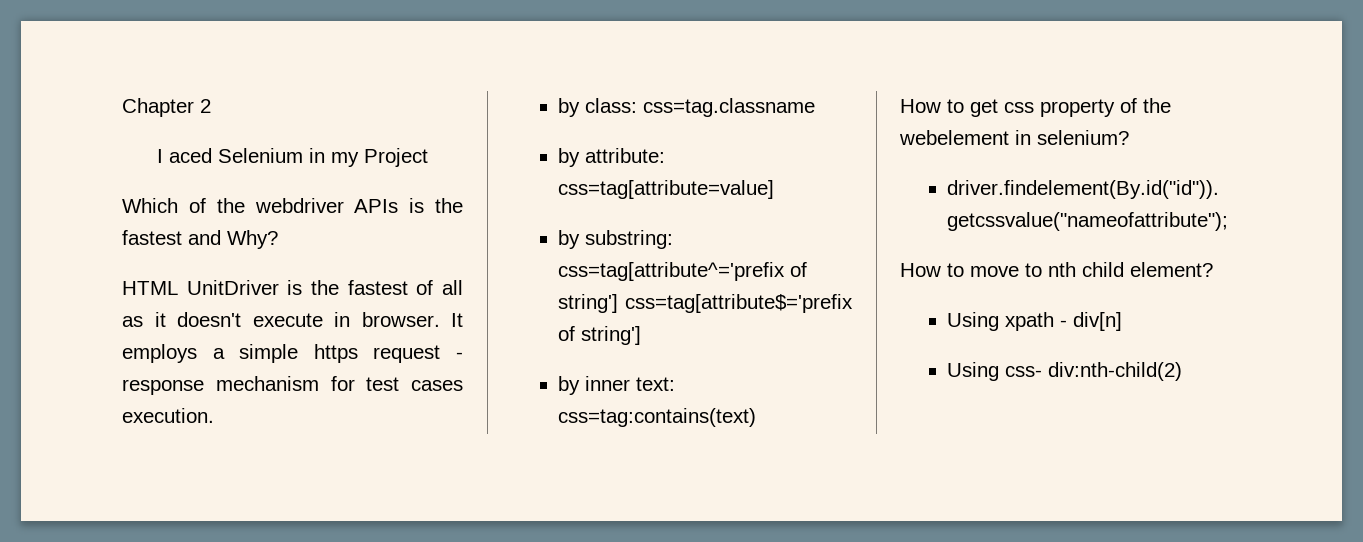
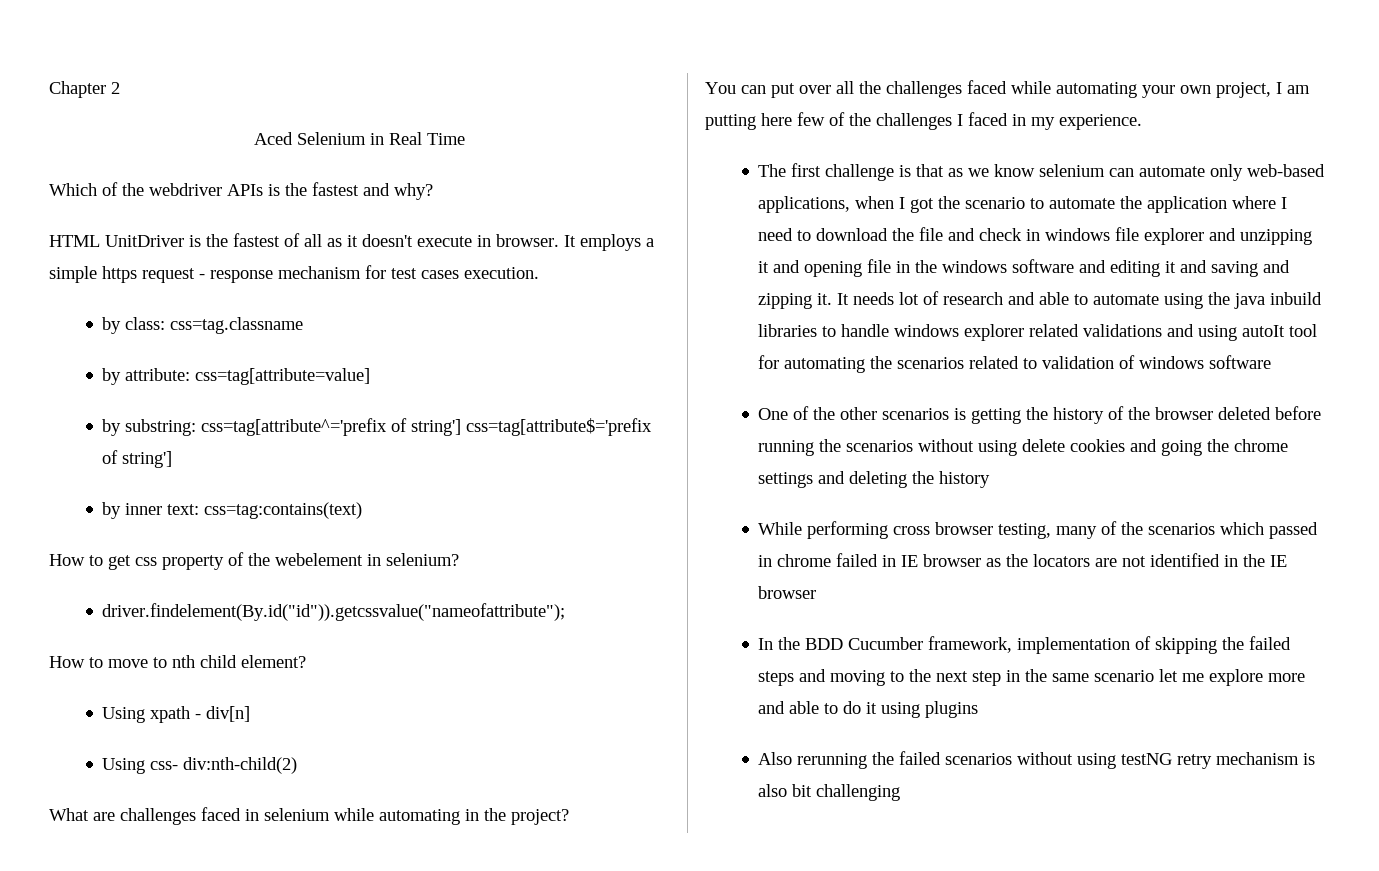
- I aced Selenium in my Project
+ Aced Selenium in Real Time
- Which of the webdriver APIs is the fastest and Why?
+ Which of the webdriver APIs is the fastest and why?
+ What are challenges faced in selenium while automating in the project?
+ You can put over all the challenges faced while automating your own project, I am putting here few of the challenges I faced in my experience.
+ The first challenge is that as we know selenium can automate only web-based applications, when I got the scenario to automate the application where I need to download the file and check in windows file explorer and unzipping it and opening file in the windows software and editing it and saving and zipping it. It needs lot of research and able to automate using the java inbuild libraries to handle windows explorer related validations and using autoIt tool for automating the scenarios related to validation of windows software
+ One of the other scenarios is getting the history of the browser deleted before running the scenarios without using delete cookies and going the chrome settings and deleting the history
+ While performing cross browser testing, many of the scenarios which passed in chrome failed in IE browser as the locators are not identified in the IE browser
+ In the BDD Cucumber framework, implementation of skipping the failed steps and moving to the next step in the same scenario let me explore more and able to do it using plugins
+ Also rerunning the failed scenarios without using testNG retry mechanism is also bit challenging

